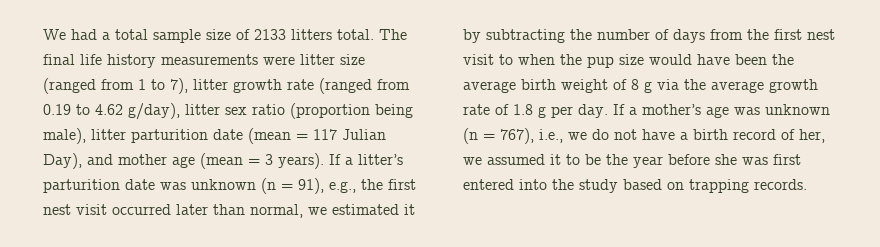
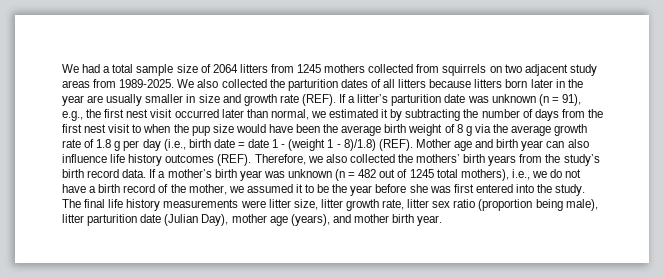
- We had a total sample size of 2133 litters total. The final life history measurements were litter size (ranged from 1 to 7), litter growth rate (ranged from 0.19 to 4.62 g/day), litter sex ratio (proportion being male), litter parturition date (mean = 117 Julian Day), and mother age (mean = 3 years).
+ We had a total sample size of 2064 litters from 1245 mothers collected from squirrels on two adjacent study areas from 1989-2025. We also collected the parturition dates of all litters because litters born later in the year are usually smaller in size and growth rate (REF).
- If a litter’s parturition date was unknown (n = 91), e.g., the first nest visit occurred later than normal, we estimated it by subtracting the number of days from the first nest visit to when the pup size would have been the average birth weight of 8 g via the average growth rate of 1.8 g per day.
+ If a litter’s parturition date was unknown (n = 91), e.g., the first nest visit occurred later than normal, we estimated it by subtracting the number of days from the first nest visit to when the pup size would have been the average birth weight of 8 g via the average growth rate of 1.8 g per day (i.e., birth date = date 1 - (weight 1 - 8)/1.8) (REF). Mother age and birth year can also influence life history outcomes (REF). Therefore, we also collected the mothers’ birth years from the study’s birth record data.
- If a mother’s age was unknown (n = 767), i.e., we do not have a birth record of her, we assumed it to be the year before she was first entered into the study based on trapping records.
+ If a mother’s birth year was unknown (n = 482 out of 1245 total mothers), i.e., we do not have a birth record of the mother, we assumed it to be the year before she was first entered into the study. The final life history measurements were litter size, litter growth rate, litter sex ratio (proportion being male), litter parturition date (Julian Day), mother age (years), and mother birth year.

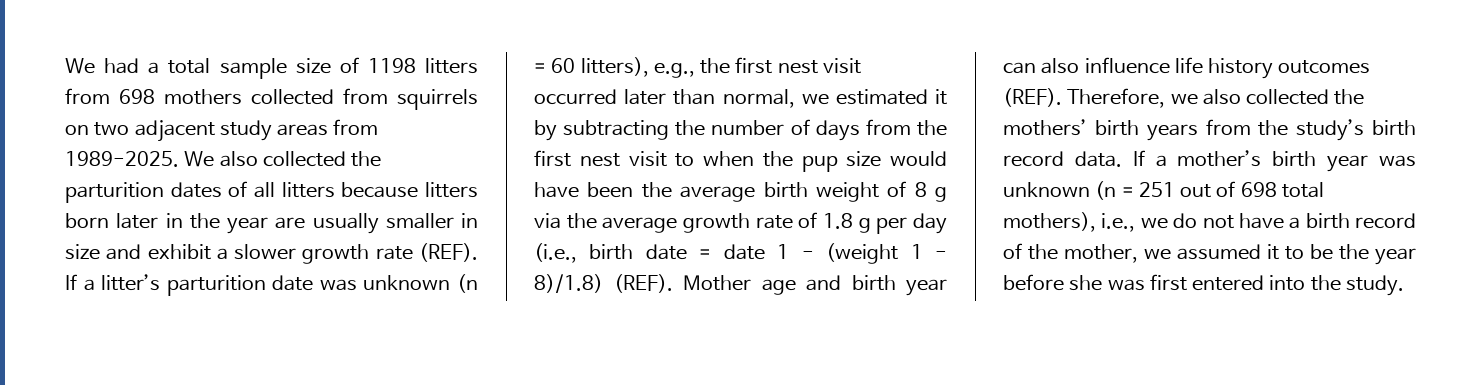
- We had a total sample size of 2064 litters from 1245 mothers collected from squirrels on two adjacent study areas from 1989-2025.
+ We had a total sample size of 1198 litters from 698 mothers collected from squirrels on two adjacent study areas from 1989-2025.
- We also collected the parturition dates of all litters because litters born later in the year are usually smaller in size and growth rate (REF).
+ We also collected the parturition dates of all litters because litters born later in the year are usually smaller in size and exhibit a slower growth rate (REF).
- If a litter’s parturition date was unknown (n = 91), e.g., the first nest visit occurred later than normal, we estimated it by subtracting the number of days from the first nest visit to when the pup size would have been the average birth weight of 8 g via the average growth rate of 1.8 g per day (i.e., birth date = date 1 - (weight 1 - 8)/1.8) (REF).
+ If a litter’s parturition date was unknown (n = 60 litters), e.g., the first nest visit occurred later than normal, we estimated it by subtracting the number of days from the first nest visit to when the pup size would have been the average birth weight of 8 g via the average growth rate of 1.8 g per day (i.e., birth date = date 1 - (weight 1 - 8)/1.8) (REF).
- If a mother’s birth year was unknown (n = 482 out of 1245 total mothers), i.e., we do not have a birth record of the mother, we assumed it to be the year before she was first entered into the study. The final life history measurements were litter size, litter growth rate, litter sex ratio (proportion being male), litter parturition date (Julian Day), mother age (years), and mother birth year.
+ If a mother’s birth year was unknown (n = 251 out of 698 total mothers), i.e., we do not have a birth record of the mother, we assumed it to be the year before she was first entered into the study.

